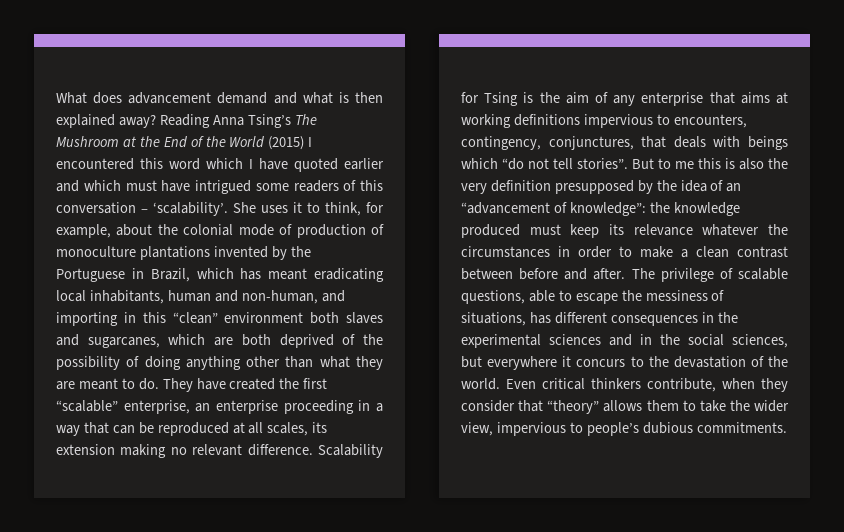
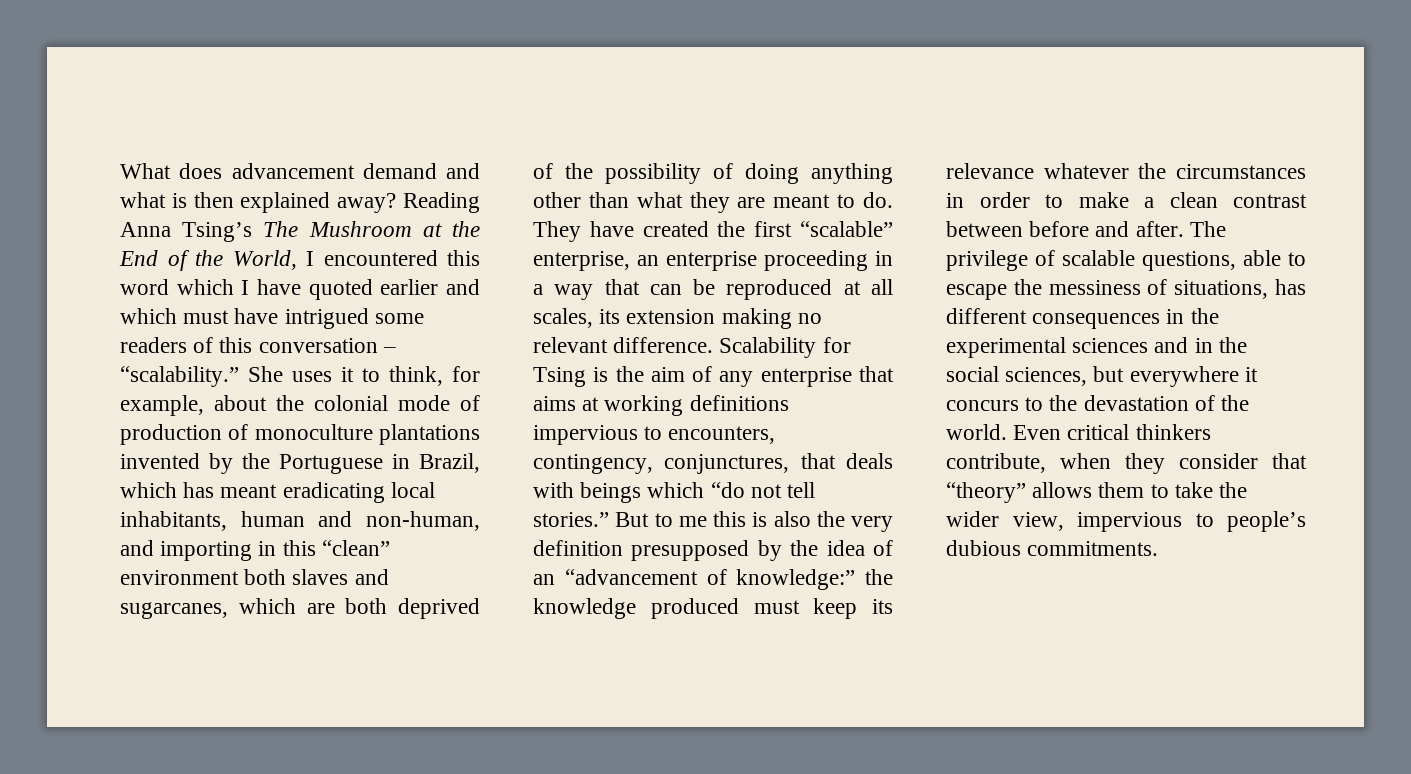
- Reading Anna Tsing’s The Mushroom at the End of the World (2015) I encountered this word which I have quoted earlier and which must have intrigued some readers of this conversation – ‘scalability’.
+ Reading Anna Tsing’s The Mushroom at the End of the World, I encountered this word which I have quoted earlier and which must have intrigued some readers of this conversation – “scalability.”
- Scalability for Tsing is the aim of any enterprise that aims at working definitions impervious to encounters, contingency, conjunctures, that deals with beings which “do not tell stories”.
+ Scalability for Tsing is the aim of any enterprise that aims at working definitions impervious to encounters, contingency, conjunctures, that deals with beings which “do not tell stories.”
- But to me this is also the very definition presupposed by the idea of an “advancement of knowledge”: the knowledge produced must keep its relevance whatever the circumstances in order to make a clean contrast between before and after.
+ But to me this is also the very definition presupposed by the idea of an “advancement of knowledge:” the knowledge produced must keep its relevance whatever the circumstances in order to make a clean contrast between before and after.

